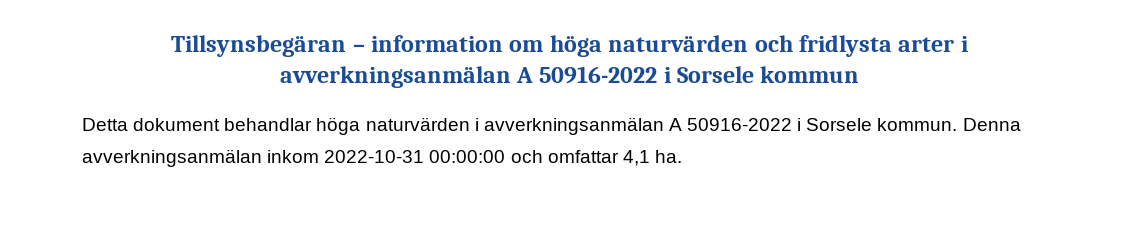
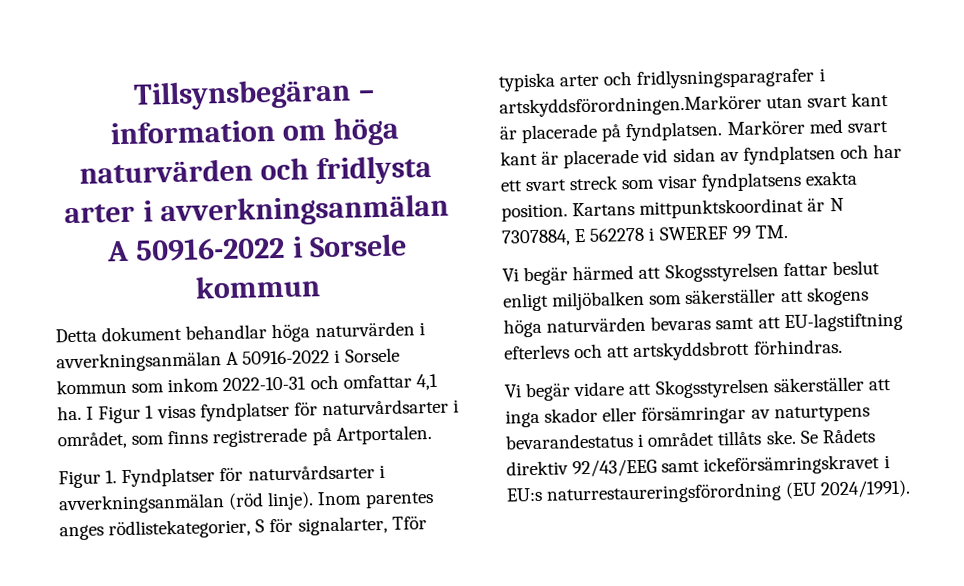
- Detta dokument behandlar höga naturvärden i avverkningsanmälan A 50916-2022 i Sorsele kommun. Denna avverkningsanmälan inkom 2022-10-31 00:00:00 och omfattar 4,1 ha.
+ Detta dokument behandlar höga naturvärden i avverkningsanmälan A 50916-2022 i Sorsele kommun som inkom 2022-10-31 och omfattar 4,1 ha.
+ I Figur 1 visas fyndplatser för naturvårdsarter i området, som finns registrerade på Artportalen.
+ Figur 1. Fyndplatser för naturvårdsarter i avverkningsanmälan (röd linje). Inom parentes anges rödlistekategorier, S för signalarter, Tför typiska arter och fridlysningsparagrafer i artskyddsförordningen.Markörer utan svart kant är placerade på fyndplatsen. Markörer med svart kant är placerade vid sidan av fyndplatsen och har ett svart streck som visar fyndplatsens exakta position. Kartans mittpunktskoordinat är N 7307884, E 562278 i SWEREF 99 TM.
+ Vi begär härmed att Skogsstyrelsen fattar beslut enligt miljöbalken som säkerställer att skogens höga naturvärden bevaras samt att EU-lagstiftning efterlevs och att artskyddsbrott förhindras.
+ Vi begär vidare att Skogsstyrelsen säkerställer att inga skador eller försämringar av naturtypens bevarandestatus i området tillåts ske. Se Rådets direktiv 92/43/EEG samt ickeförsämringskravet i EU:s naturrestaureringsförordning (EU 2024/1991).

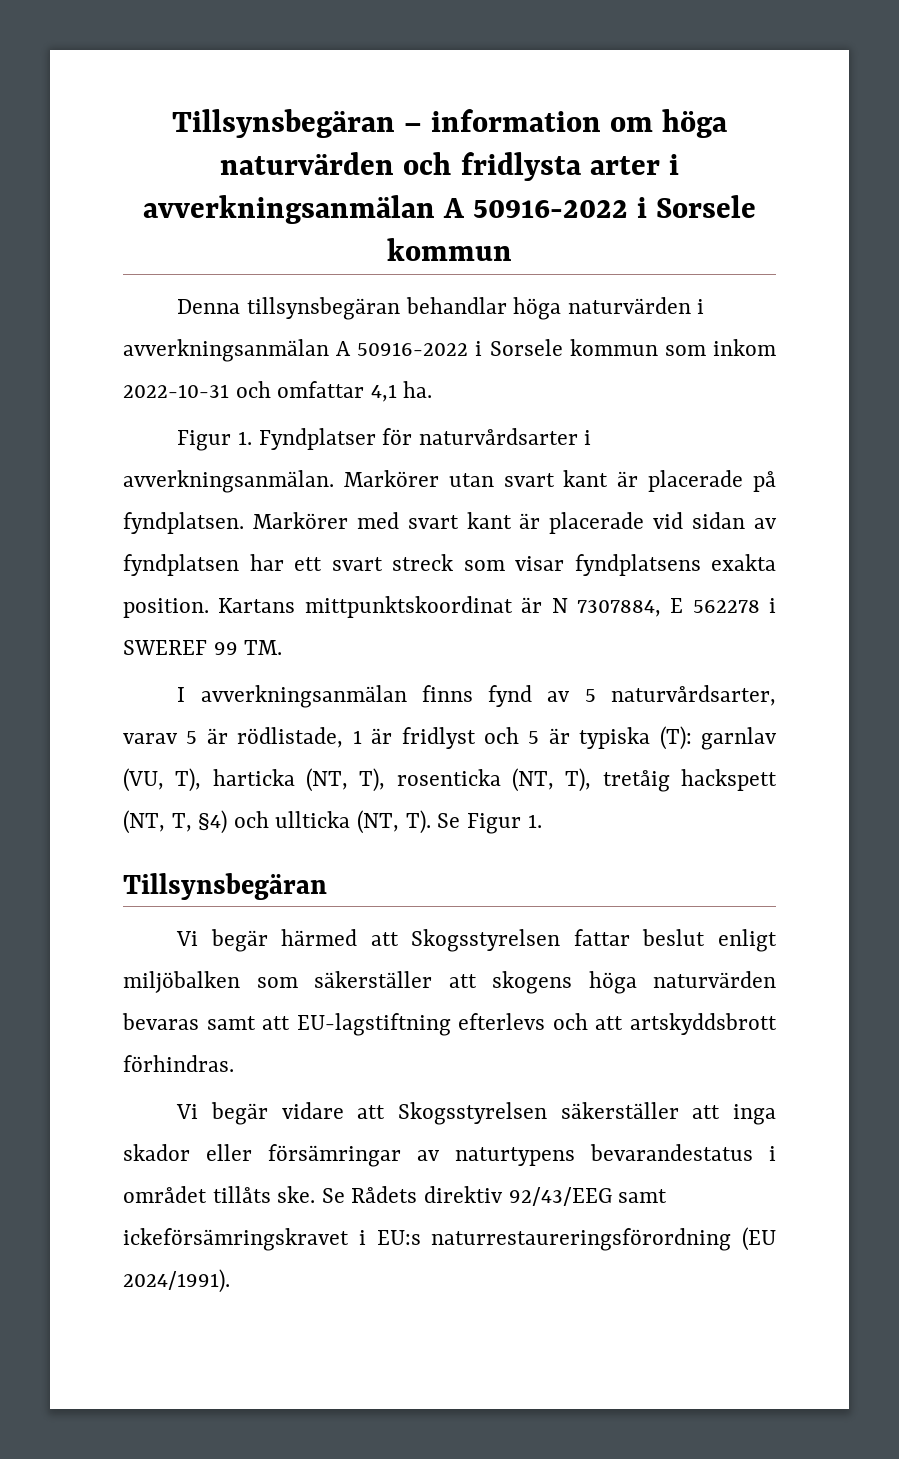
- Detta dokument behandlar höga naturvärden i avverkningsanmälan A 50916-2022 i Sorsele kommun som inkom 2022-10-31 och omfattar 4,1 ha. I Figur 1 visas fyndplatser för naturvårdsarter i området, som finns registrerade på Artportalen.
+ Denna tillsynsbegäran behandlar höga naturvärden i avverkningsanmälan A 50916-2022 i Sorsele kommun som inkom 2022-10-31 och omfattar 4,1 ha.
- Figur 1. Fyndplatser för naturvårdsarter i avverkningsanmälan (röd linje). Inom parentes anges rödlistekategorier, S för signalarter, Tför typiska arter och fridlysningsparagrafer i artskyddsförordningen.Markörer utan svart kant är placerade på fyndplatsen.
+ Figur 1. Fyndplatser för naturvårdsarter i avverkningsanmälan. Markörer utan svart kant är placerade på fyndplatsen.
- Markörer med svart kant är placerade vid sidan av fyndplatsen och har ett svart streck som visar fyndplatsens exakta position.
+ Markörer med svart kant är placerade vid sidan av fyndplatsen har ett svart streck som visar fyndplatsens exakta position.
+ I avverkningsanmälan finns fynd av 5 naturvårdsarter, varav 5 är rödlistade, 1 är fridlyst och 5 är typiska (T): garnlav (VU, T), harticka (NT, T), rosenticka (NT, T), tretåig hackspett (NT, T, §4) och ullticka (NT, T). Se Figur 1.
+ Tillsynsbegäran

